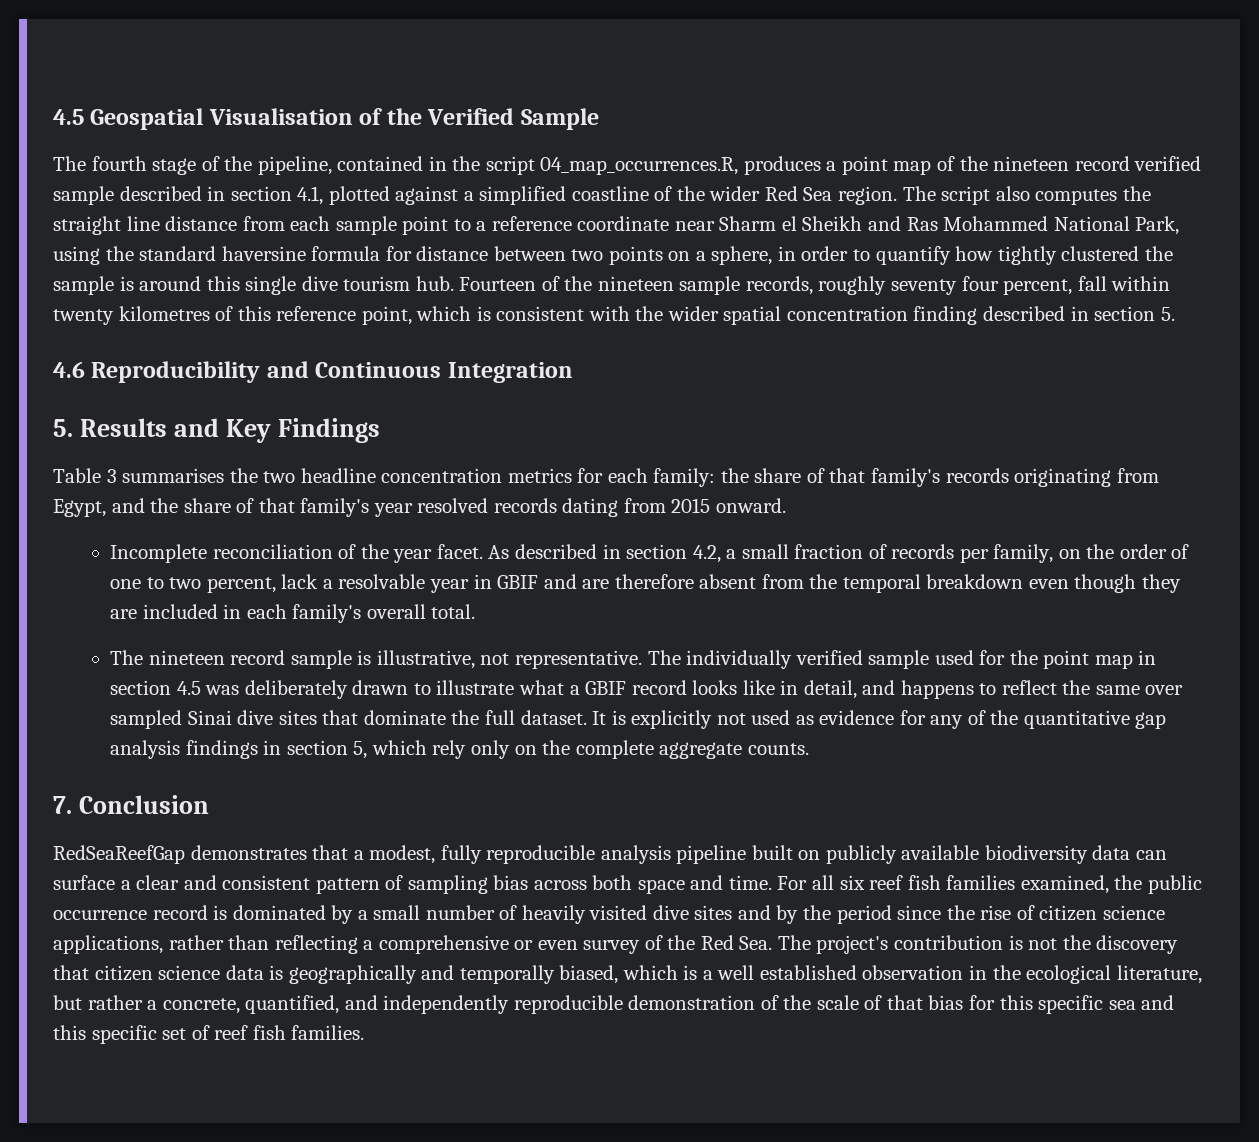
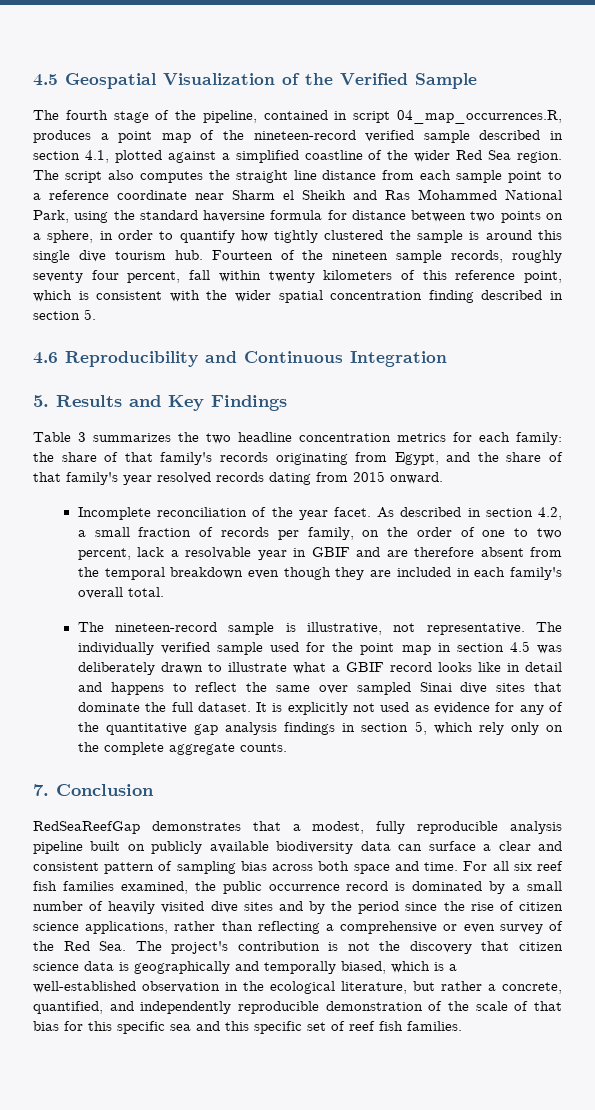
- 4.5 Geospatial Visualisation of the Verified Sample
+ 4.5 Geospatial Visualization of the Verified Sample
- The fourth stage of the pipeline, contained in the script 04_map_occurrences.R, produces a point map of the nineteen record verified sample described in section 4.1, plotted against a simplified coastline of the wider Red Sea region.
+ The fourth stage of the pipeline, contained in script 04_map_occurrences.R, produces a point map of the nineteen-record verified sample described in section 4.1, plotted against a simplified coastline of the wider Red Sea region.
- Fourteen of the nineteen sample records, roughly seventy four percent, fall within twenty kilometres of this reference point, which is consistent with the wider spatial concentration finding described in section 5.
+ Fourteen of the nineteen sample records, roughly seventy four percent, fall within twenty kilometers of this reference point, which is consistent with the wider spatial concentration finding described in section 5.
- Table 3 summarises the two headline concentration metrics for each family: the share of that family's records originating from Egypt, and the share of that family's year resolved records dating from 2015 onward.
+ Table 3 summarizes the two headline concentration metrics for each family: the share of that family's records originating from Egypt, and the share of that family's year resolved records dating from 2015 onward.
- The nineteen record sample is illustrative, not representative.
+ The nineteen-record sample is illustrative, not representative.
- The individually verified sample used for the point map in section 4.5 was deliberately drawn to illustrate what a GBIF record looks like in detail, and happens to reflect the same over sampled Sinai dive sites that dominate the full dataset.
+ The individually verified sample used for the point map in section 4.5 was deliberately drawn to illustrate what a GBIF record looks like in detail and happens to reflect the same over sampled Sinai dive sites that dominate the full dataset.
- For all six reef fish families examined, the public occurrence record is dominated by a small number of heavily visited dive sites and by the period since the rise of citizen science applications, rather than reflecting a comprehensive or even survey of the Red Sea. The project's contribution is not the discovery that citizen science data is geographically and temporally biased, which is a well established observation in the ecological literature, but rather a concrete, quantified, and independently reproducible demonstration of the scale of that bias for this specific sea and this specific set of reef fish families.
+ For all six reef fish families examined, the public occurrence record is dominated by a small number of heavily visited dive sites and by the period since the rise of citizen science applications, rather than reflecting a comprehensive or even survey of the Red Sea. The project's contribution is not the discovery that citizen science data is geographically and temporally biased, which is a well-established observation in the ecological literature, but rather a concrete, quantified, and independently reproducible demonstration of the scale of that bias for this specific sea and this specific set of reef fish families.

